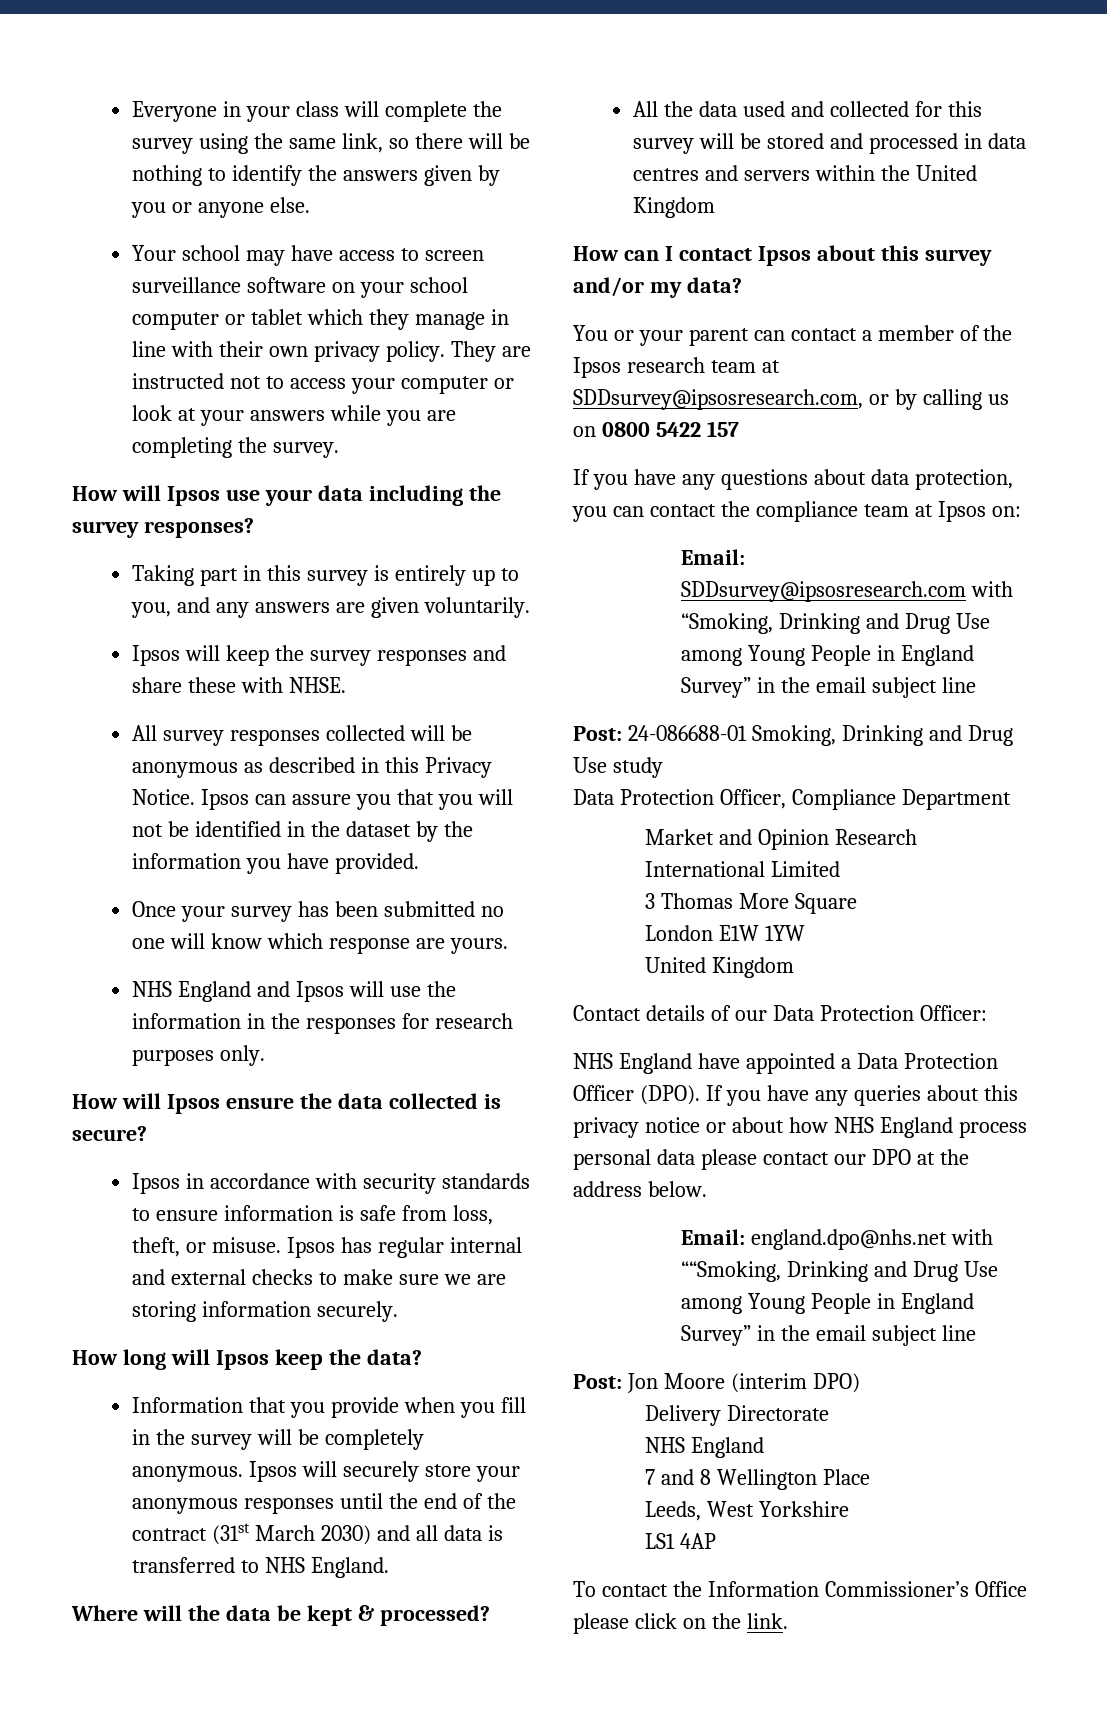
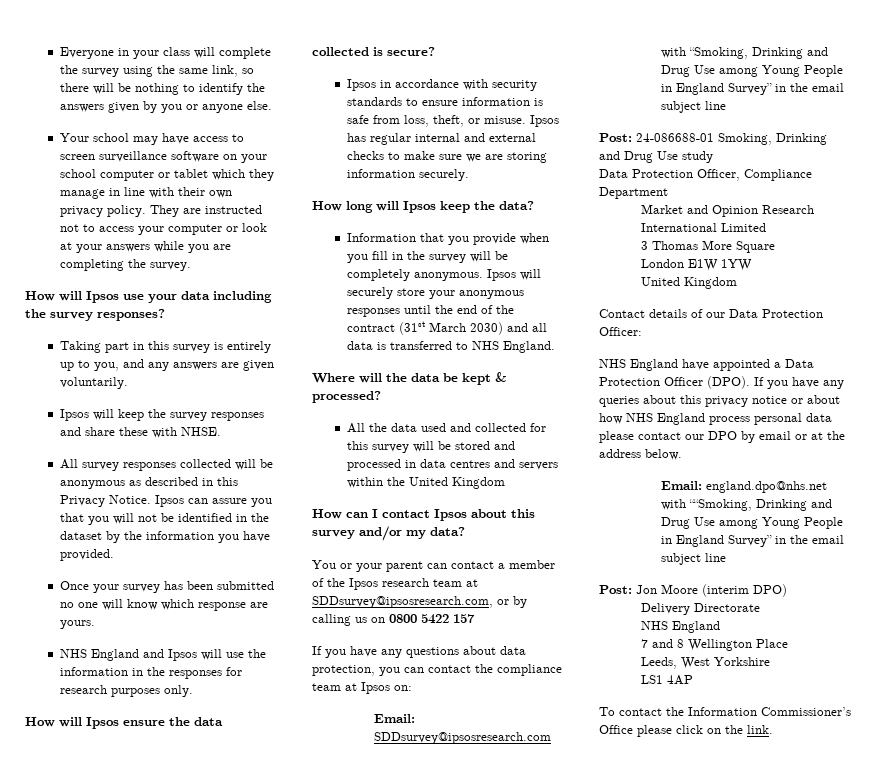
- If you have any queries about this privacy notice or about how NHS England process personal data please contact our DPO at the address below.
+ If you have any queries about this privacy notice or about how NHS England process personal data please contact our DPO by email or at the address below.

